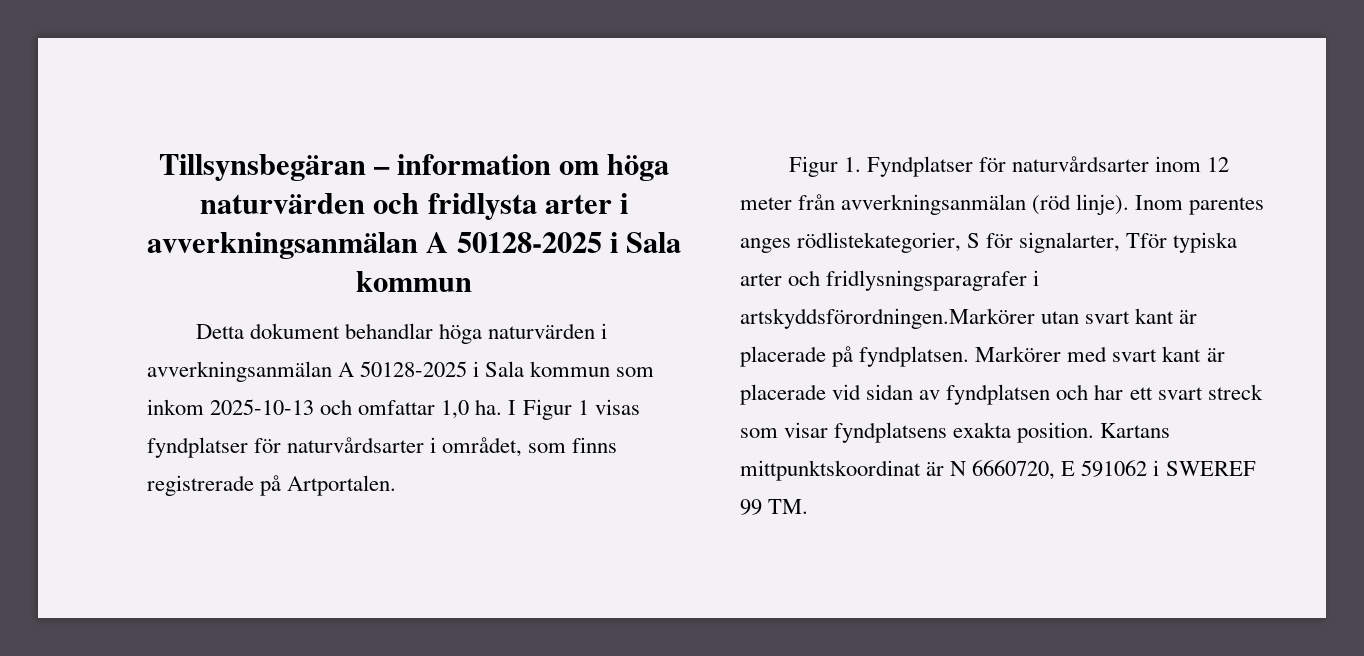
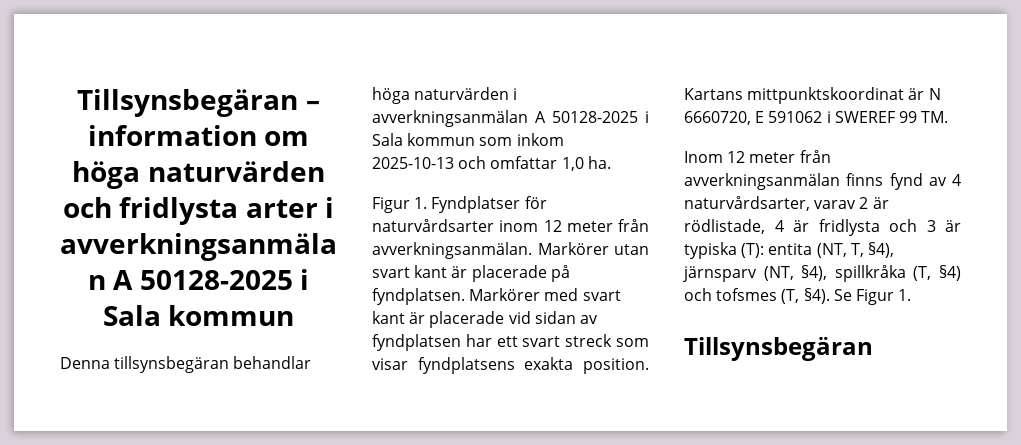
- Detta dokument behandlar höga naturvärden i avverkningsanmälan A 50128-2025 i Sala kommun som inkom 2025-10-13 och omfattar 1,0 ha. I Figur 1 visas fyndplatser för naturvårdsarter i området, som finns registrerade på Artportalen.
+ Denna tillsynsbegäran behandlar höga naturvärden i avverkningsanmälan A 50128-2025 i Sala kommun som inkom 2025-10-13 och omfattar 1,0 ha.
- Figur 1. Fyndplatser för naturvårdsarter inom 12 meter från avverkningsanmälan (röd linje). Inom parentes anges rödlistekategorier, S för signalarter, Tför typiska arter och fridlysningsparagrafer i artskyddsförordningen.Markörer utan svart kant är placerade på fyndplatsen.
+ Figur 1. Fyndplatser för naturvårdsarter inom 12 meter från avverkningsanmälan. Markörer utan svart kant är placerade på fyndplatsen.
- Markörer med svart kant är placerade vid sidan av fyndplatsen och har ett svart streck som visar fyndplatsens exakta position.
+ Markörer med svart kant är placerade vid sidan av fyndplatsen har ett svart streck som visar fyndplatsens exakta position.
+ Inom 12 meter från avverkningsanmälan finns fynd av 4 naturvårdsarter, varav 2 är rödlistade, 4 är fridlysta och 3 är typiska (T): entita (NT, T, §4), järnsparv (NT, §4), spillkråka (T, §4) och tofsmes (T, §4). Se Figur 1.
+ Tillsynsbegäran

